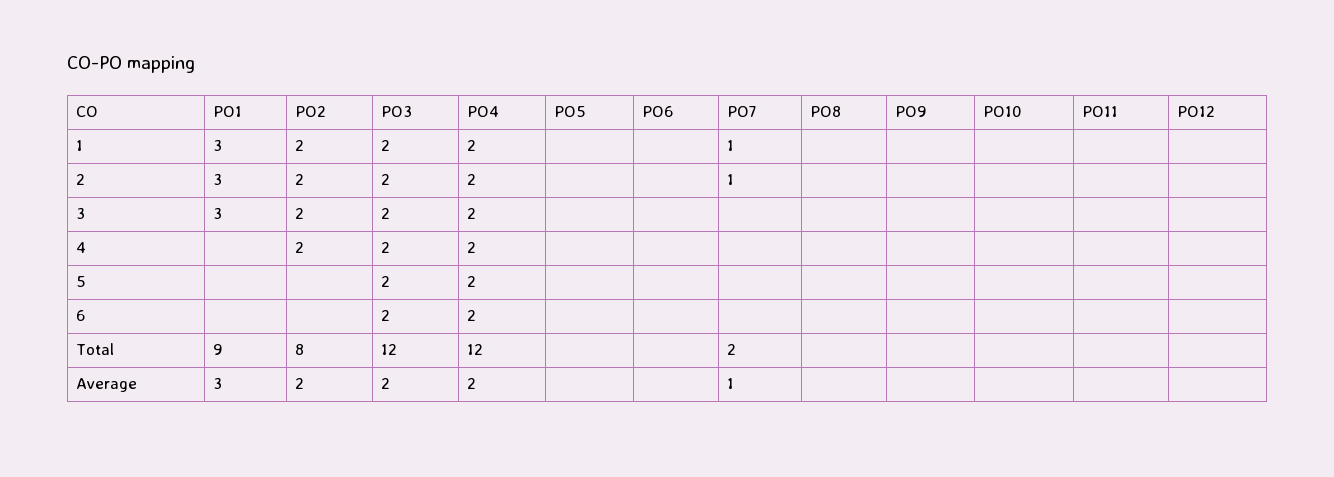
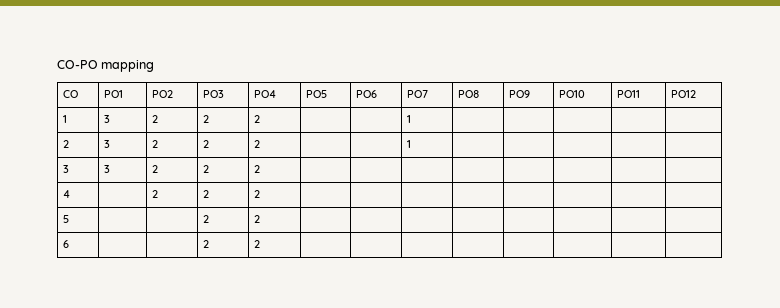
- Total | 9 | 8 | 12 | 12 | | | 2 | | | | |
- Average | 3 | 2 | 2 | 2 | | | 1 | | | | |

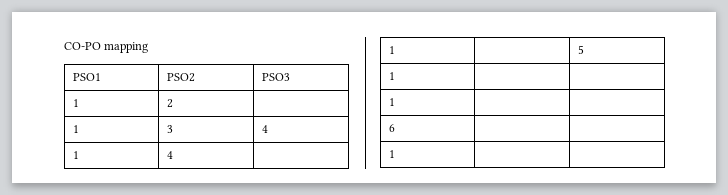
- CO | PO1 | PO2 | PO3 | PO4 | PO5 | PO6 | PO7 | PO8 | PO9 | PO10 | PO11 | PO12
- 1 | 3 | 2 | 2 | 2 | | | 1 | | | | |
- 2 | 3 | 2 | 2 | 2 | | | 1 | | | | |
- 3 | 3 | 2 | 2 | 2 | | | | | | | |
- 4 | | 2 | 2 | 2 | | | | | | | |
- 5 | | | 2 | 2 | | | | | | | |
+ PSO1 | PSO2 | PSO3
+ 1 | 2 |
+ 1 | 3 | 4
+ 1 | 4 |
+ 1 | | 5
+ 1 | |
+ 1 | |
- 6 | | | 2 | 2 | | | | | | | |
+ 6 | |
+ 1 | |

